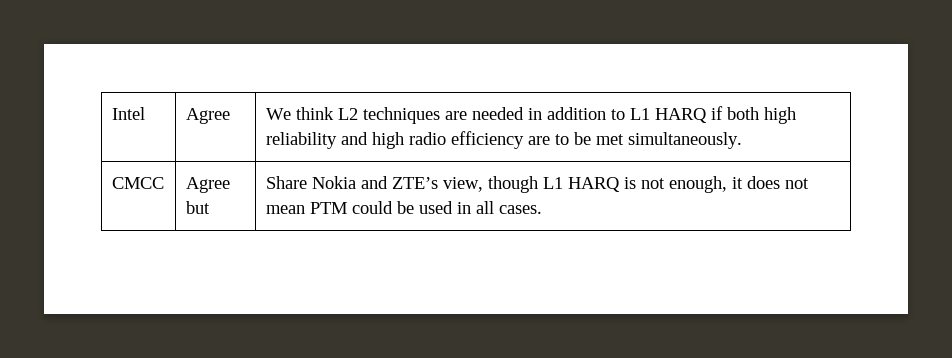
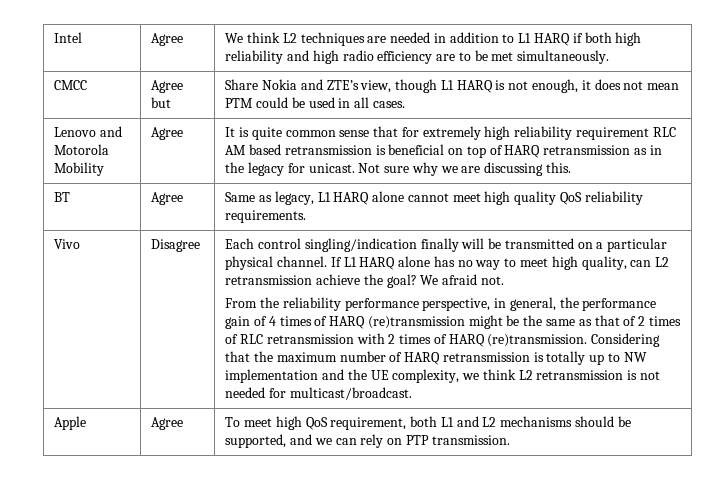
+ Lenovo and Motorola Mobility | Agree | It is quite common sense that for extremely high reliability requirement RLC AM based retransmission is beneficial on top of HARQ retransmission as in the legacy for unicast. Not sure why we are discussing this.
+ BT | Agree | Same as legacy, L1 HARQ alone cannot meet high quality QoS reliability requirements.
+ Vivo | Disagree | Each control singling/indication finally will be transmitted on a particular physical channel. If L1 HARQ alone has no way to meet high quality, can L2 retransmission achieve the goal? We afraid not.
+ From the reliability performance perspective, in general, the performance gain of 4 times of HARQ (re)transmission might be the same as that of 2 times of RLC retransmission with 2 times of HARQ (re)transmission. Considering that the maximum number of HARQ retransmission is totally up to NW implementation and the UE complexity, we think L2 retransmission is not needed for multicast/broadcast.
+ Apple | Agree | To meet high QoS requirement, both L1 and L2 mechanisms should be supported, and we can rely on PTP transmission.

